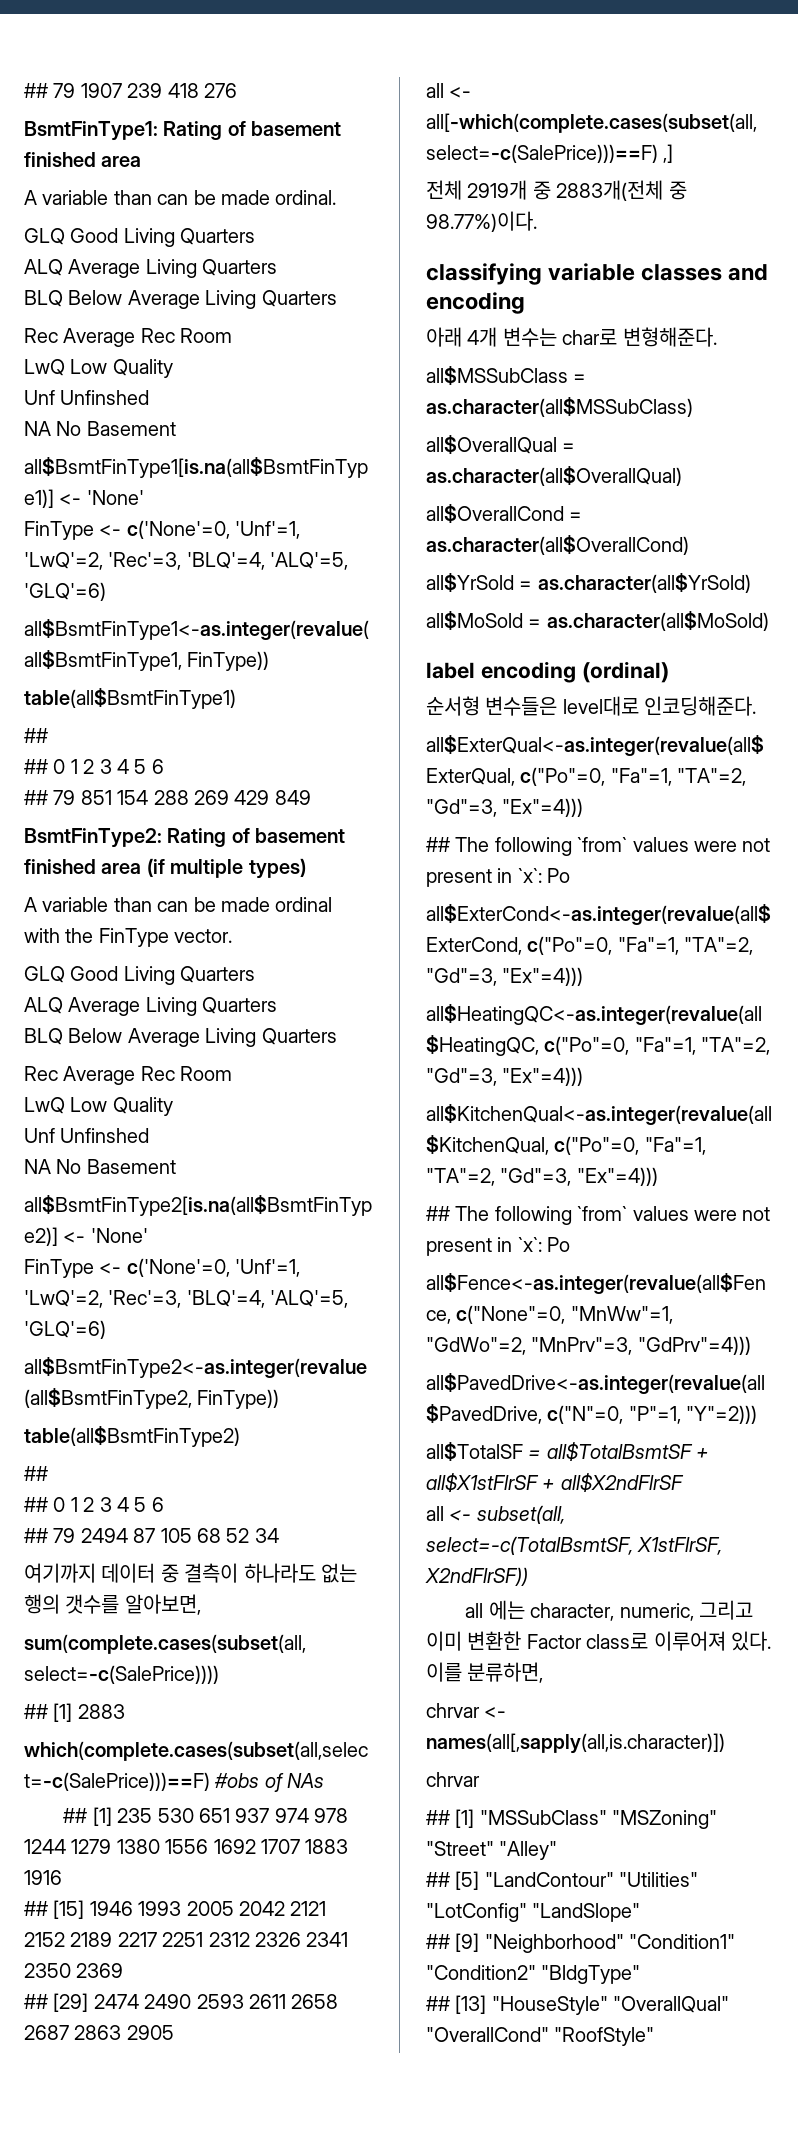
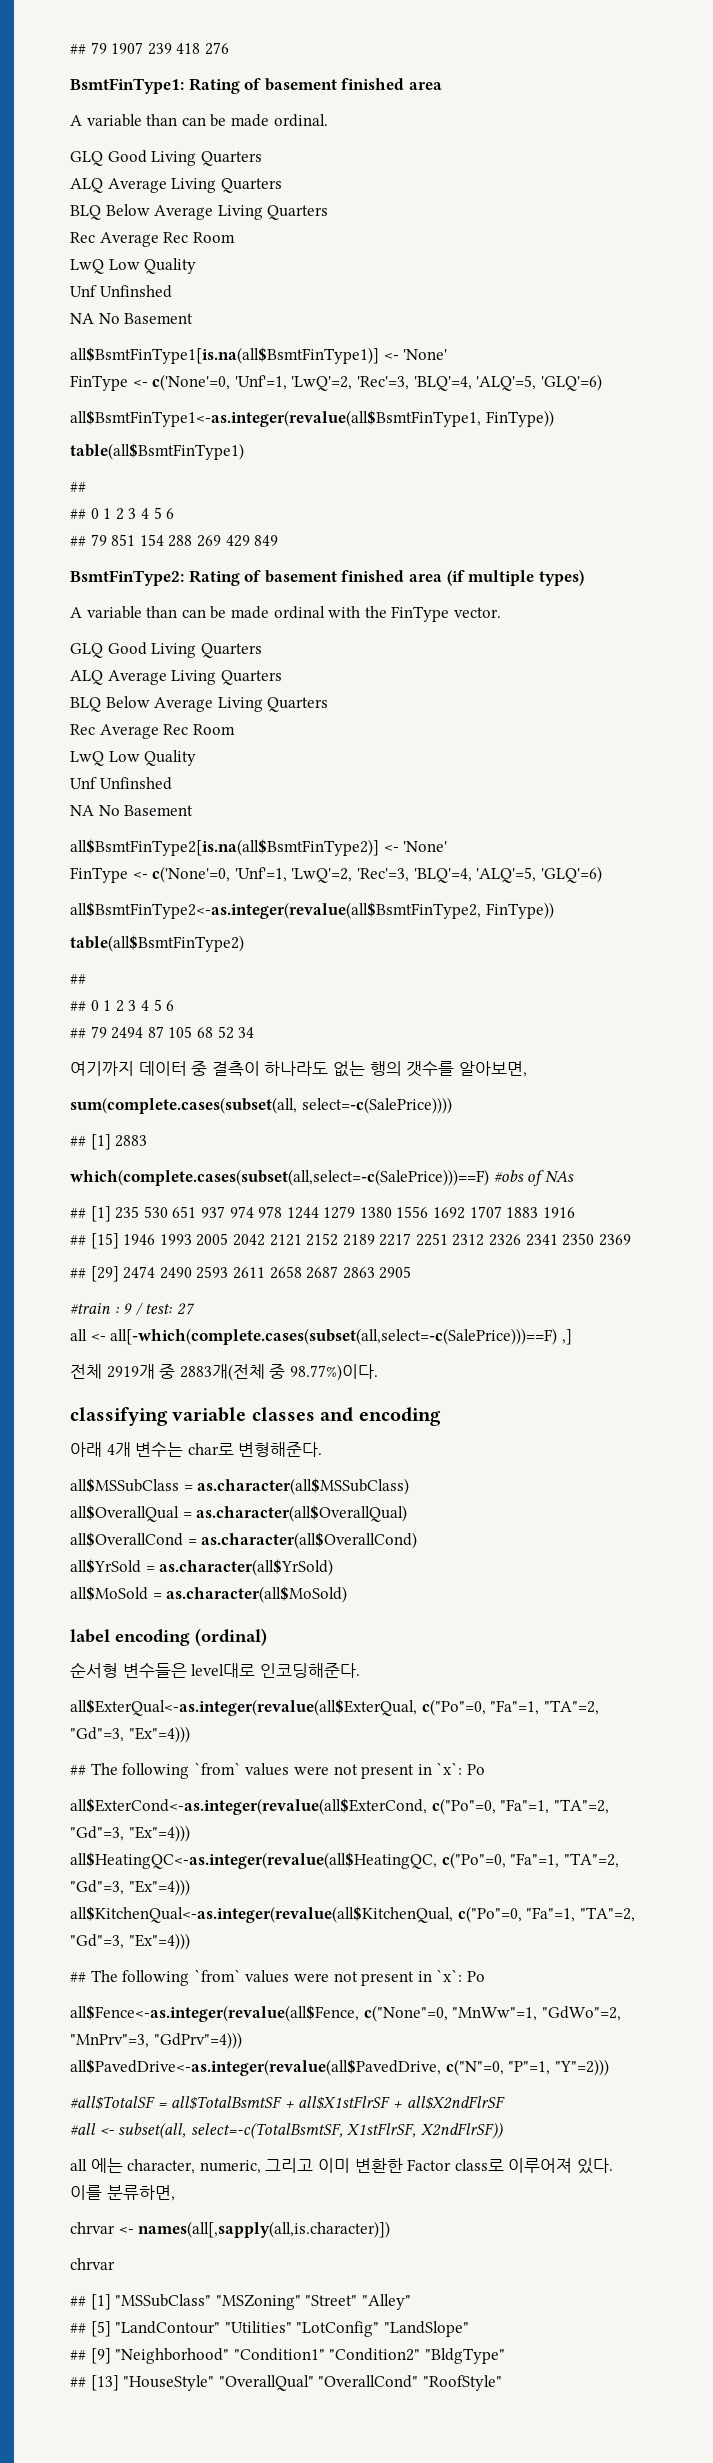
+ #train : 9 / test: 27
- all$TotalSF = all$TotalBsmtSF + all$X1stFlrSF + all$X2ndFlrSF
+ #all$TotalSF = all$TotalBsmtSF + all$X1stFlrSF + all$X2ndFlrSF
- all <- subset(all, select=-c(TotalBsmtSF, X1stFlrSF, X2ndFlrSF))
+ #all <- subset(all, select=-c(TotalBsmtSF, X1stFlrSF, X2ndFlrSF))

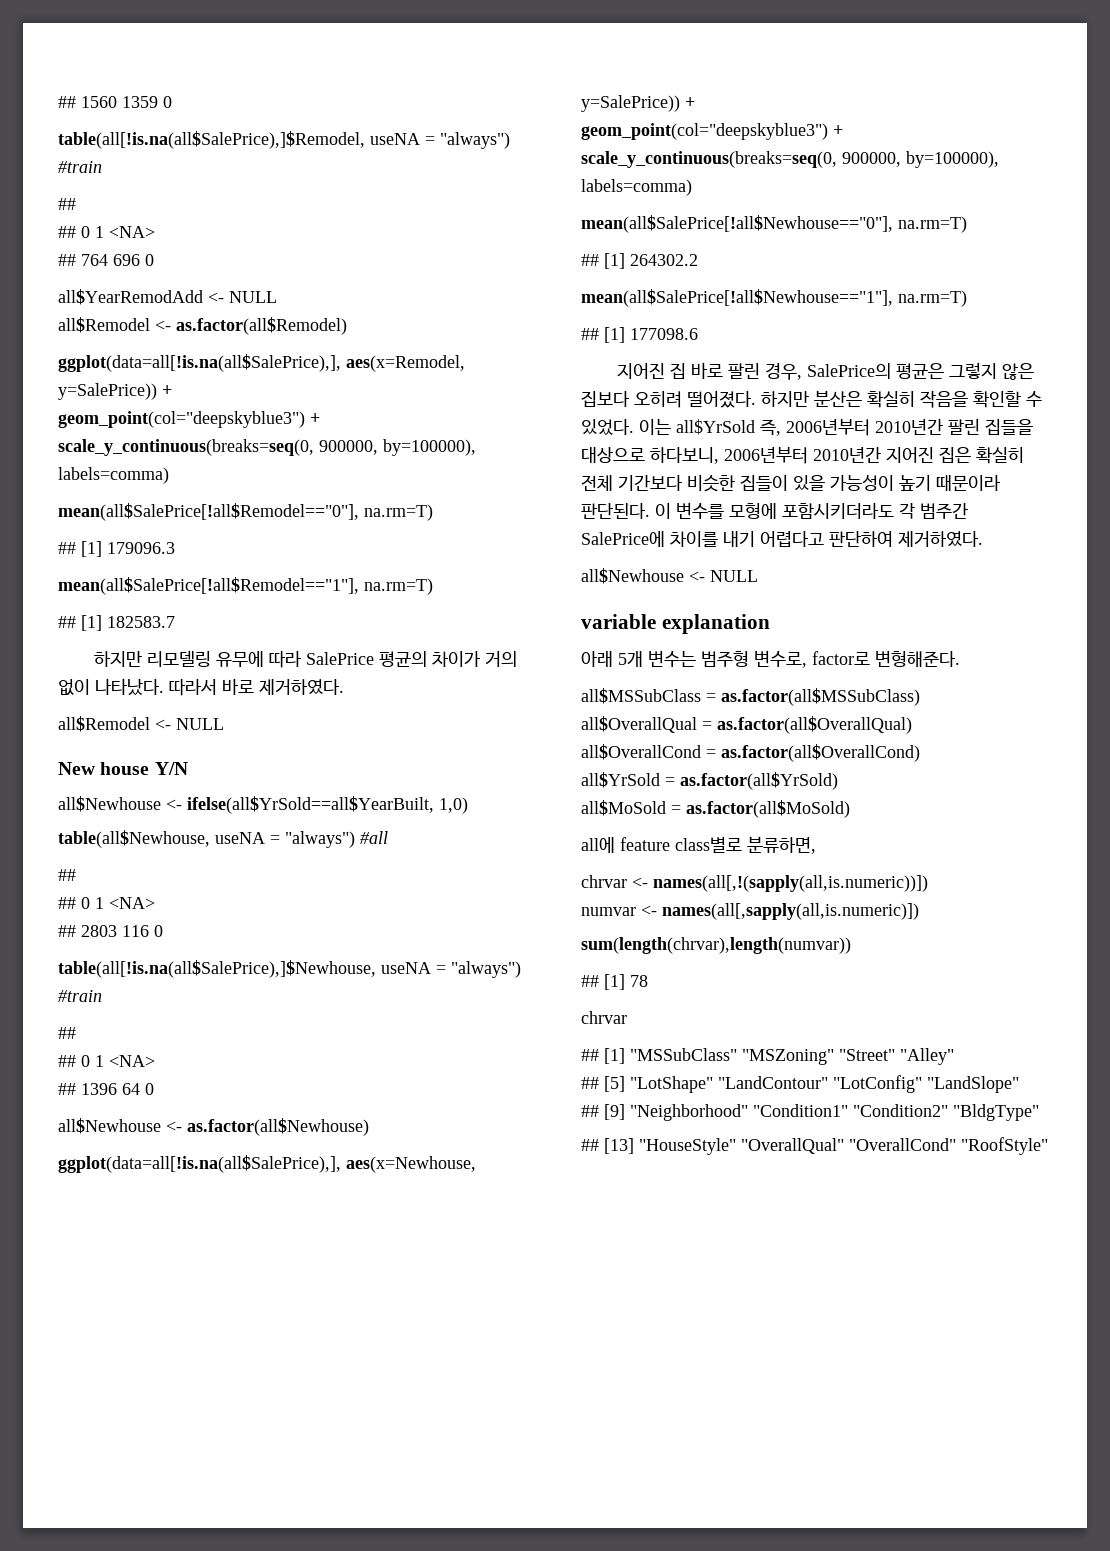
- ## 79 1907 239 418 276
- BsmtFinType1: Rating of basement finished area
- A variable than can be made ordinal.
- GLQ Good Living Quarters
- ALQ Average Living Quarters
- BLQ Below Average Living Quarters
- Rec Average Rec Room
- LwQ Low Quality
- Unf Unfinshed
- NA No Basement
- all$BsmtFinType1[is.na(all$BsmtFinType1)] <- 'None'
- FinType <- c('None'=0, 'Unf'=1, 'LwQ'=2, 'Rec'=3, 'BLQ'=4, 'ALQ'=5, 'GLQ'=6)
- all$BsmtFinType1<-as.integer(revalue(all$BsmtFinType1, FinType))
- table(all$BsmtFinType1)
+ ## 1560 1359 0
+ table(all[!is.na(all$SalePrice),]$Remodel, useNA = "always") #train
  ##
- ## 0 1 2 3 4 5 6
- ## 79 851 154 288 269 429 849
- BsmtFinType2: Rating of basement finished area (if multiple types)
- A variable than can be made ordinal with the FinType vector.
- GLQ Good Living Quarters
- ALQ Average Living Quarters
- BLQ Below Average Living Quarters
- Rec Average Rec Room
- LwQ Low Quality
- Unf Unfinshed
- NA No Basement
- all$BsmtFinType2[is.na(all$BsmtFinType2)] <- 'None'
- FinType <- c('None'=0, 'Unf'=1, 'LwQ'=2, 'Rec'=3, 'BLQ'=4, 'ALQ'=5, 'GLQ'=6)
- all$BsmtFinType2<-as.integer(revalue(all$BsmtFinType2, FinType))
- table(all$BsmtFinType2)
+ ## 0 1 <NA>
+ ## 764 696 0
+ all$YearRemodAdd <- NULL
+ all$Remodel <- as.factor(all$Remodel)
+ ggplot(data=all[!is.na(all$SalePrice),], aes(x=Remodel, y=SalePrice)) +
+ geom_point(col="deepskyblue3") + scale_y_continuous(breaks=seq(0, 900000, by=100000), labels=comma)
+ mean(all$SalePrice[!all$Remodel=="0"], na.rm=T)
+ ## [1] 179096.3
+ mean(all$SalePrice[!all$Remodel=="1"], na.rm=T)
+ ## [1] 182583.7
+ 하지만 리모델링 유무에 따라 SalePrice 평균의 차이가 거의 없이 나타났다. 따라서 바로 제거하였다.
+ all$Remodel <- NULL
+ New house Y/N
+ all$Newhouse <- ifelse(all$YrSold==all$YearBuilt, 1,0)
+ table(all$Newhouse, useNA = "always") #all
  ##
- ## 0 1 2 3 4 5 6
- ## 79 2494 87 105 68 52 34
- 여기까지 데이터 중 결측이 하나라도 없는 행의 갯수를 알아보면,
- sum(complete.cases(subset(all, select=-c(SalePrice))))
- ## [1] 2883
- which(complete.cases(subset(all,select=-c(SalePrice)))==F) #obs of NAs
- ## [1] 235 530 651 937 974 978 1244 1279 1380 1556 1692 1707 1883 1916
- ## [15] 1946 1993 2005 2042 2121 2152 2189 2217 2251 2312 2326 2341 2350 2369
- ## [29] 2474 2490 2593 2611 2658 2687 2863 2905
- #train : 9 / test: 27
- all <- all[-which(complete.cases(subset(all,select=-c(SalePrice)))==F) ,]
- 전체 2919개 중 2883개(전체 중 98.77%)이다.
- classifying variable classes and encoding
- 아래 4개 변수는 char로 변형해준다.
+ ## 0 1 <NA>
+ ## 2803 116 0
+ table(all[!is.na(all$SalePrice),]$Newhouse, useNA = "always") #train
+ ##
+ ## 0 1 <NA>
+ ## 1396 64 0
+ all$Newhouse <- as.factor(all$Newhouse)
+ ggplot(data=all[!is.na(all$SalePrice),], aes(x=Newhouse, y=SalePrice)) +
+ geom_point(col="deepskyblue3") + scale_y_continuous(breaks=seq(0, 900000, by=100000), labels=comma)
+ mean(all$SalePrice[!all$Newhouse=="0"], na.rm=T)
+ ## [1] 264302.2
+ mean(all$SalePrice[!all$Newhouse=="1"], na.rm=T)
+ ## [1] 177098.6
+ 지어진 집 바로 팔린 경우, SalePrice의 평균은 그렇지 않은 집보다 오히려 떨어졌다. 하지만 분산은 확실히 작음을 확인할 수 있었다. 이는 all$YrSold 즉, 2006년부터 2010년간 팔린 집들을 대상으로 하다보니, 2006년부터 2010년간 지어진 집은 확실히 전체 기간보다 비슷한 집들이 있을 가능성이 높기 때문이라 판단된다. 이 변수를 모형에 포함시키더라도 각 범주간 SalePrice에 차이를 내기 어렵다고 판단하여 제거하였다.
+ all$Newhouse <- NULL
+ variable explanation
+ 아래 5개 변수는 범주형 변수로, factor로 변형해준다.
- all$MSSubClass = as.character(all$MSSubClass)
+ all$MSSubClass = as.factor(all$MSSubClass)
- all$OverallQual = as.character(all$OverallQual)
+ all$OverallQual = as.factor(all$OverallQual)
- all$OverallCond = as.character(all$OverallCond)
+ all$OverallCond = as.factor(all$OverallCond)
- all$YrSold = as.character(all$YrSold)
+ all$YrSold = as.factor(all$YrSold)
- all$MoSold = as.character(all$MoSold)
- label encoding (ordinal)
- 순서형 변수들은 level대로 인코딩해준다.
- all$ExterQual<-as.integer(revalue(all$ExterQual, c("Po"=0, "Fa"=1, "TA"=2, "Gd"=3, "Ex"=4)))
- ## The following `from` values were not present in `x`: Po
- all$ExterCond<-as.integer(revalue(all$ExterCond, c("Po"=0, "Fa"=1, "TA"=2, "Gd"=3, "Ex"=4)))
- all$HeatingQC<-as.integer(revalue(all$HeatingQC, c("Po"=0, "Fa"=1, "TA"=2, "Gd"=3, "Ex"=4)))
- all$KitchenQual<-as.integer(revalue(all$KitchenQual, c("Po"=0, "Fa"=1, "TA"=2, "Gd"=3, "Ex"=4)))
- ## The following `from` values were not present in `x`: Po
- all$Fence<-as.integer(revalue(all$Fence, c("None"=0, "MnWw"=1, "GdWo"=2, "MnPrv"=3, "GdPrv"=4)))
- all$PavedDrive<-as.integer(revalue(all$PavedDrive, c("N"=0, "P"=1, "Y"=2)))
- #all$TotalSF = all$TotalBsmtSF + all$X1stFlrSF + all$X2ndFlrSF
- #all <- subset(all, select=-c(TotalBsmtSF, X1stFlrSF, X2ndFlrSF))
- all 에는 character, numeric, 그리고 이미 변환한 Factor class로 이루어져 있다. 이를 분류하면,
- chrvar <- names(all[,sapply(all,is.character)])
+ all$MoSold = as.factor(all$MoSold)
+ all에 feature class별로 분류하면,
+ chrvar <- names(all[,!(sapply(all,is.numeric))])
+ numvar <- names(all[,sapply(all,is.numeric)])
+ sum(length(chrvar),length(numvar))
+ ## [1] 78
- ## [5] "LandContour" "Utilities" "LotConfig" "LandSlope"
+ ## [5] "LotShape" "LandContour" "LotConfig" "LandSlope"

